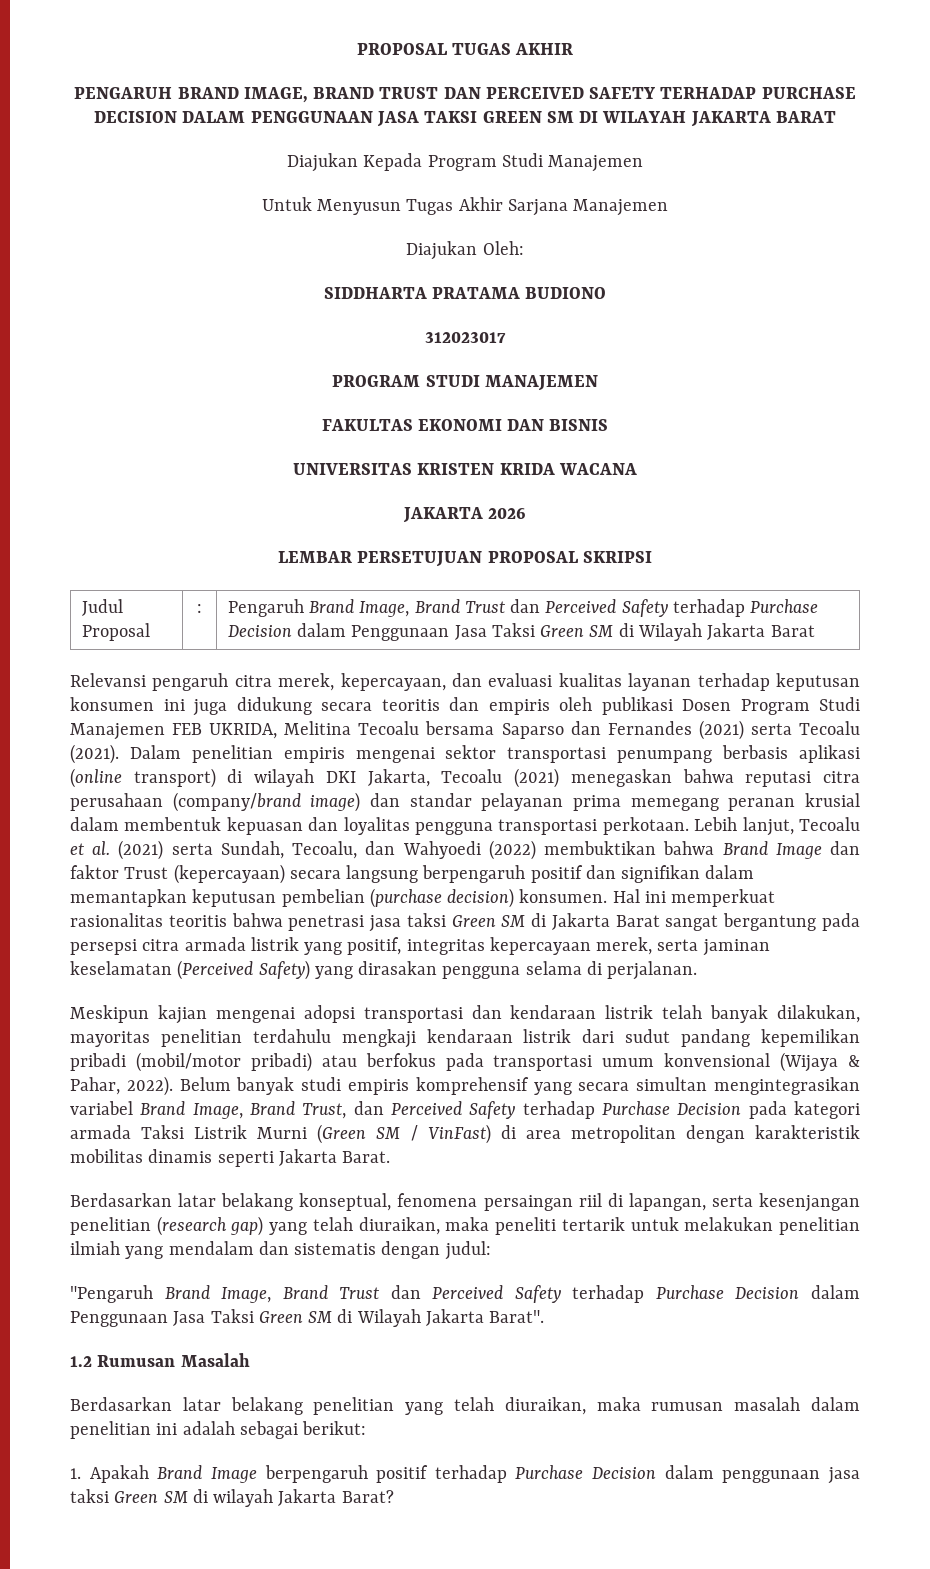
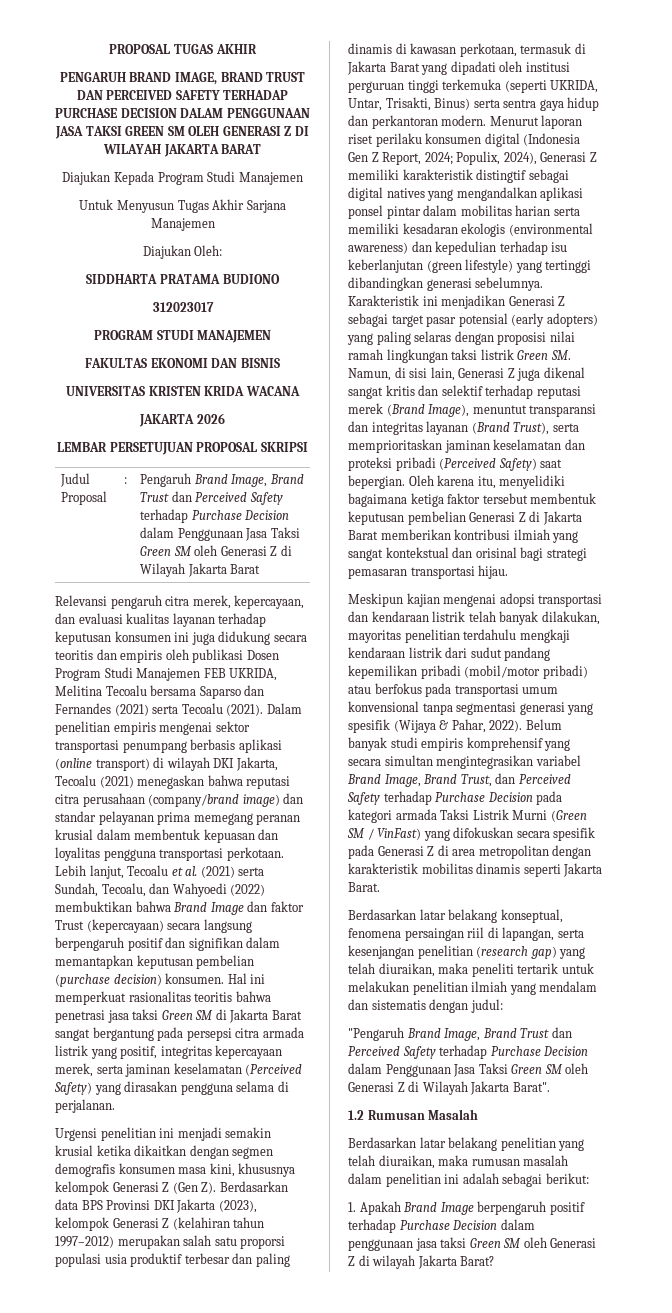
- PENGARUH BRAND IMAGE, BRAND TRUST DAN PERCEIVED SAFETY TERHADAP PURCHASE DECISION DALAM PENGGUNAAN JASA TAKSI GREEN SM DI WILAYAH JAKARTA BARAT
+ PENGARUH BRAND IMAGE, BRAND TRUST DAN PERCEIVED SAFETY TERHADAP PURCHASE DECISION DALAM PENGGUNAAN JASA TAKSI GREEN SM OLEH GENERASI Z DI WILAYAH JAKARTA BARAT
- Judul Proposal | : | Pengaruh Brand Image, Brand Trust dan Perceived Safety terhadap Purchase Decision dalam Penggunaan Jasa Taksi Green SM di Wilayah Jakarta Barat
+ Judul Proposal | : | Pengaruh Brand Image, Brand Trust dan Perceived Safety terhadap Purchase Decision dalam Penggunaan Jasa Taksi Green SM oleh Generasi Z di Wilayah Jakarta Barat
+ Urgensi penelitian ini menjadi semakin krusial ketika dikaitkan dengan segmen demografis konsumen masa kini, khususnya kelompok Generasi Z (Gen Z). Berdasarkan data BPS Provinsi DKI Jakarta (2023), kelompok Generasi Z (kelahiran tahun 1997–2012) merupakan salah satu proporsi populasi usia produktif terbesar dan paling dinamis di kawasan perkotaan, termasuk di Jakarta Barat yang dipadati oleh institusi perguruan tinggi terkemuka (seperti UKRIDA, Untar, Trisakti, Binus) serta sentra gaya hidup dan perkantoran modern. Menurut laporan riset perilaku konsumen digital (Indonesia Gen Z Report, 2024; Populix, 2024), Generasi Z memiliki karakteristik distingtif sebagai digital natives yang mengandalkan aplikasi ponsel pintar dalam mobilitas harian serta memiliki kesadaran ekologis (environmental awareness) dan kepedulian terhadap isu keberlanjutan (green lifestyle) yang tertinggi dibandingkan generasi sebelumnya. Karakteristik ini menjadikan Generasi Z sebagai target pasar potensial (early adopters) yang paling selaras dengan proposisi nilai ramah lingkungan taksi listrik Green SM. Namun, di sisi lain, Generasi Z juga dikenal sangat kritis dan selektif terhadap reputasi merek (Brand Image), menuntut transparansi dan integritas layanan (Brand Trust), serta memprioritaskan jaminan keselamatan dan proteksi pribadi (Perceived Safety) saat bepergian. Oleh karena itu, menyelidiki bagaimana ketiga faktor tersebut membentuk keputusan pembelian Generasi Z di Jakarta Barat memberikan kontribusi ilmiah yang sangat kontekstual dan orisinal bagi strategi pemasaran transportasi hijau.
- Meskipun kajian mengenai adopsi transportasi dan kendaraan listrik telah banyak dilakukan, mayoritas penelitian terdahulu mengkaji kendaraan listrik dari sudut pandang kepemilikan pribadi (mobil/motor pribadi) atau berfokus pada transportasi umum konvensional (Wijaya & Pahar, 2022).
+ Meskipun kajian mengenai adopsi transportasi dan kendaraan listrik telah banyak dilakukan, mayoritas penelitian terdahulu mengkaji kendaraan listrik dari sudut pandang kepemilikan pribadi (mobil/motor pribadi) atau berfokus pada transportasi umum konvensional tanpa segmentasi generasi yang spesifik (Wijaya & Pahar, 2022).
- Belum banyak studi empiris komprehensif yang secara simultan mengintegrasikan variabel Brand Image, Brand Trust, dan Perceived Safety terhadap Purchase Decision pada kategori armada Taksi Listrik Murni (Green SM / VinFast) di area metropolitan dengan karakteristik mobilitas dinamis seperti Jakarta Barat.
+ Belum banyak studi empiris komprehensif yang secara simultan mengintegrasikan variabel Brand Image, Brand Trust, dan Perceived Safety terhadap Purchase Decision pada kategori armada Taksi Listrik Murni (Green SM / VinFast) yang difokuskan secara spesifik pada Generasi Z di area metropolitan dengan karakteristik mobilitas dinamis seperti Jakarta Barat.
- "Pengaruh Brand Image, Brand Trust dan Perceived Safety terhadap Purchase Decision dalam Penggunaan Jasa Taksi Green SM di Wilayah Jakarta Barat".
+ "Pengaruh Brand Image, Brand Trust dan Perceived Safety terhadap Purchase Decision dalam Penggunaan Jasa Taksi Green SM oleh Generasi Z di Wilayah Jakarta Barat".
- 1. Apakah Brand Image berpengaruh positif terhadap Purchase Decision dalam penggunaan jasa taksi Green SM di wilayah Jakarta Barat?
+ 1. Apakah Brand Image berpengaruh positif terhadap Purchase Decision dalam penggunaan jasa taksi Green SM oleh Generasi Z di wilayah Jakarta Barat?

